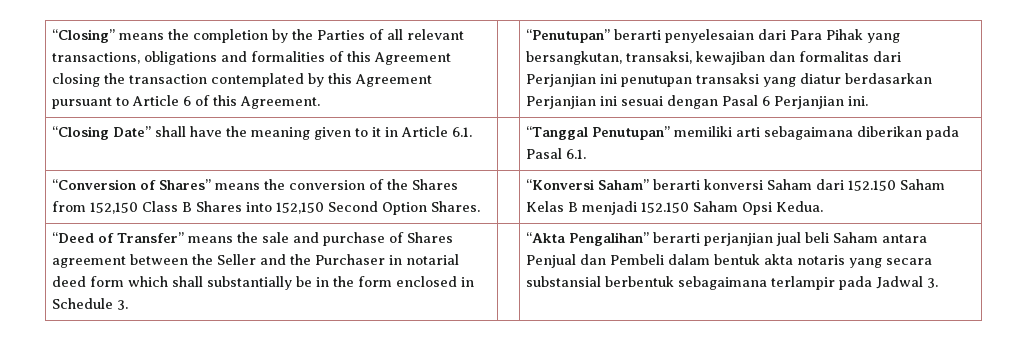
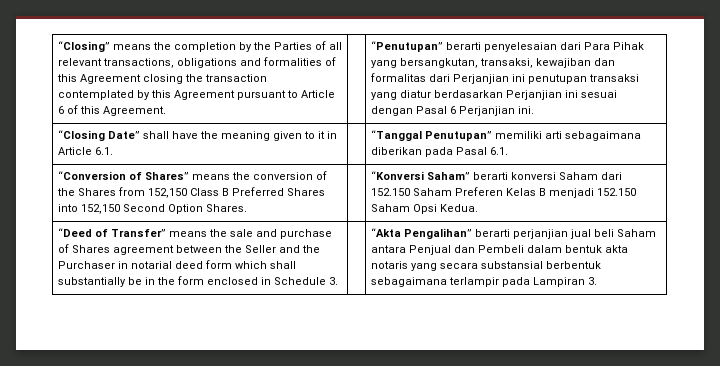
- “Conversion of Shares” means the conversion of the Shares from 152,150 Class B Shares into 152,150 Second Option Shares. | | “Konversi Saham” berarti konversi Saham dari 152.150 Saham Kelas B menjadi 152.150 Saham Opsi Kedua.
+ “Conversion of Shares” means the conversion of the Shares from 152,150 Class B Preferred Shares into 152,150 Second Option Shares. | | “Konversi Saham” berarti konversi Saham dari 152.150 Saham Preferen Kelas B menjadi 152.150 Saham Opsi Kedua.
- “Akta Pengalihan” berarti perjanjian jual beli Saham antara Penjual dan Pembeli dalam bentuk akta notaris yang secara substansial berbentuk sebagaimana terlampir pada Jadwal 3.
+ “Akta Pengalihan” berarti perjanjian jual beli Saham antara Penjual dan Pembeli dalam bentuk akta notaris yang secara substansial berbentuk sebagaimana terlampir pada Lampiran 3.

